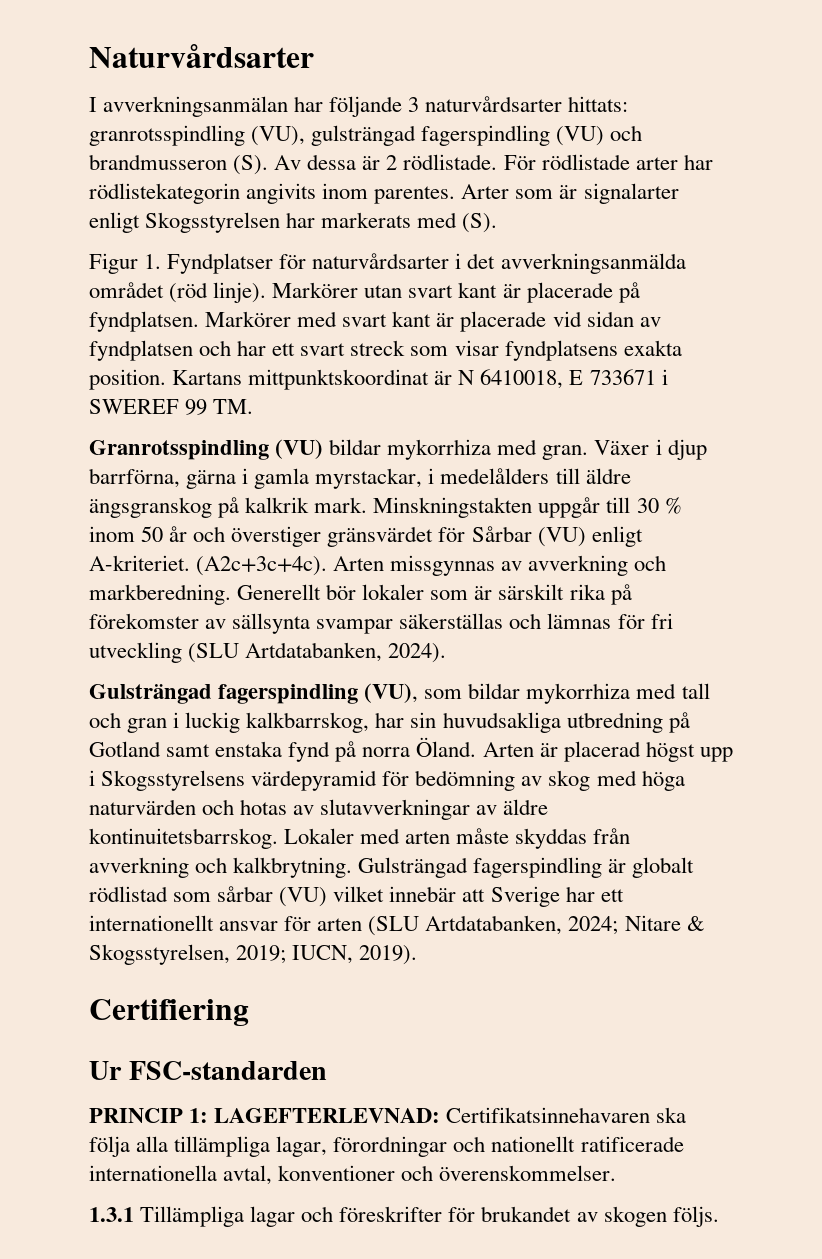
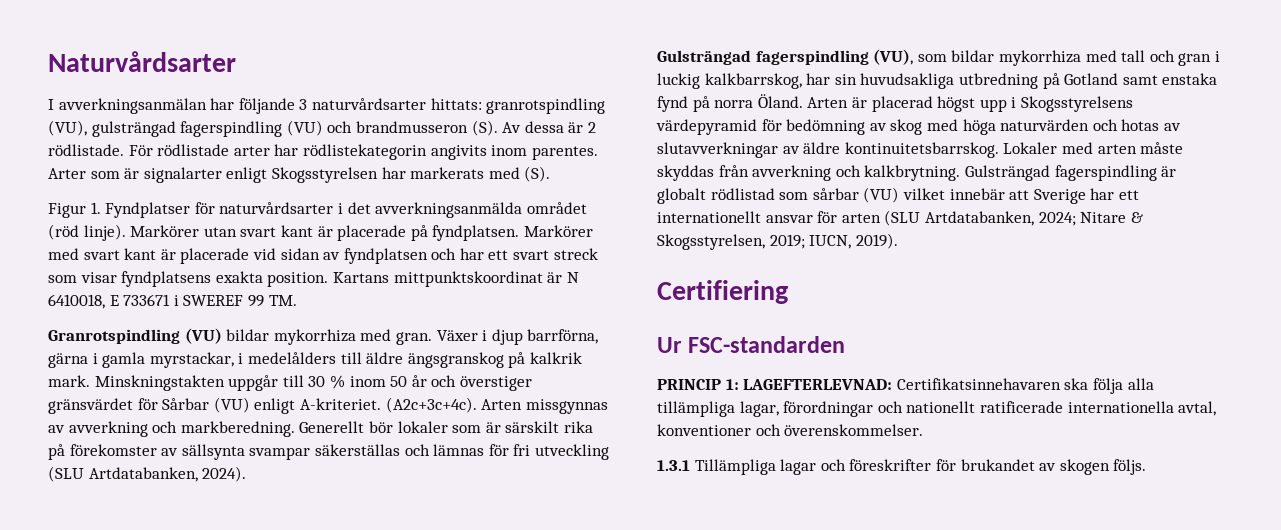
- I avverkningsanmälan har följande 3 naturvårdsarter hittats: granrotsspindling (VU), gulsträngad fagerspindling (VU) och brandmusseron (S). Av dessa är 2 rödlistade.
+ I avverkningsanmälan har följande 3 naturvårdsarter hittats: granrotspindling (VU), gulsträngad fagerspindling (VU) och brandmusseron (S). Av dessa är 2 rödlistade.
- Granrotsspindling (VU) bildar mykorrhiza med gran.
+ Granrotspindling (VU) bildar mykorrhiza med gran.

